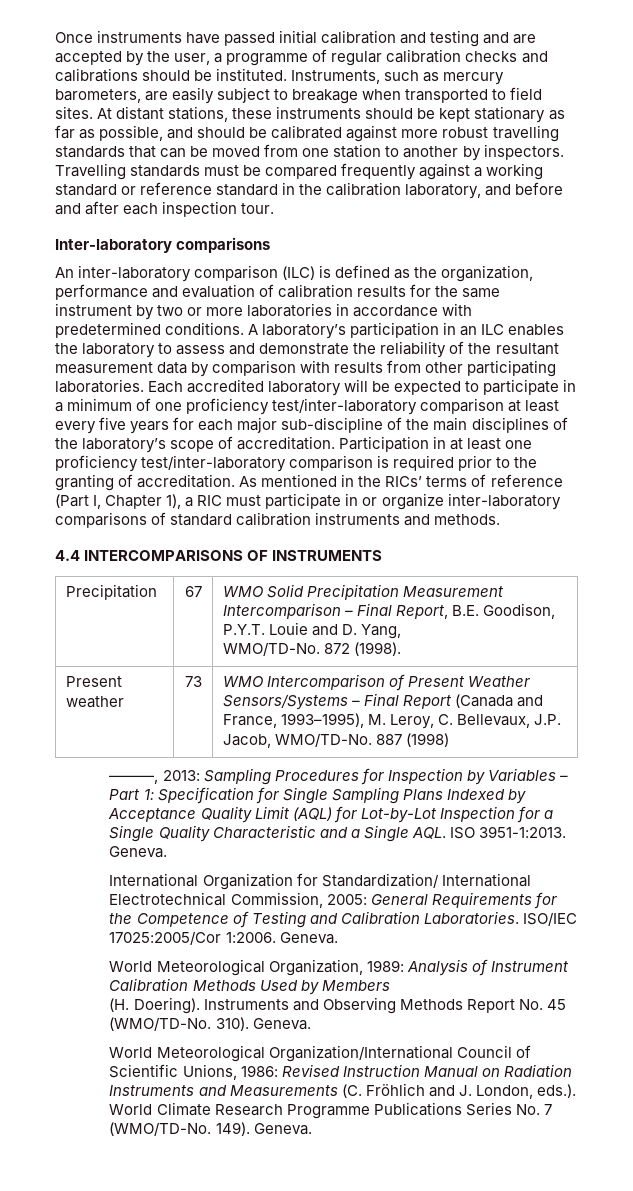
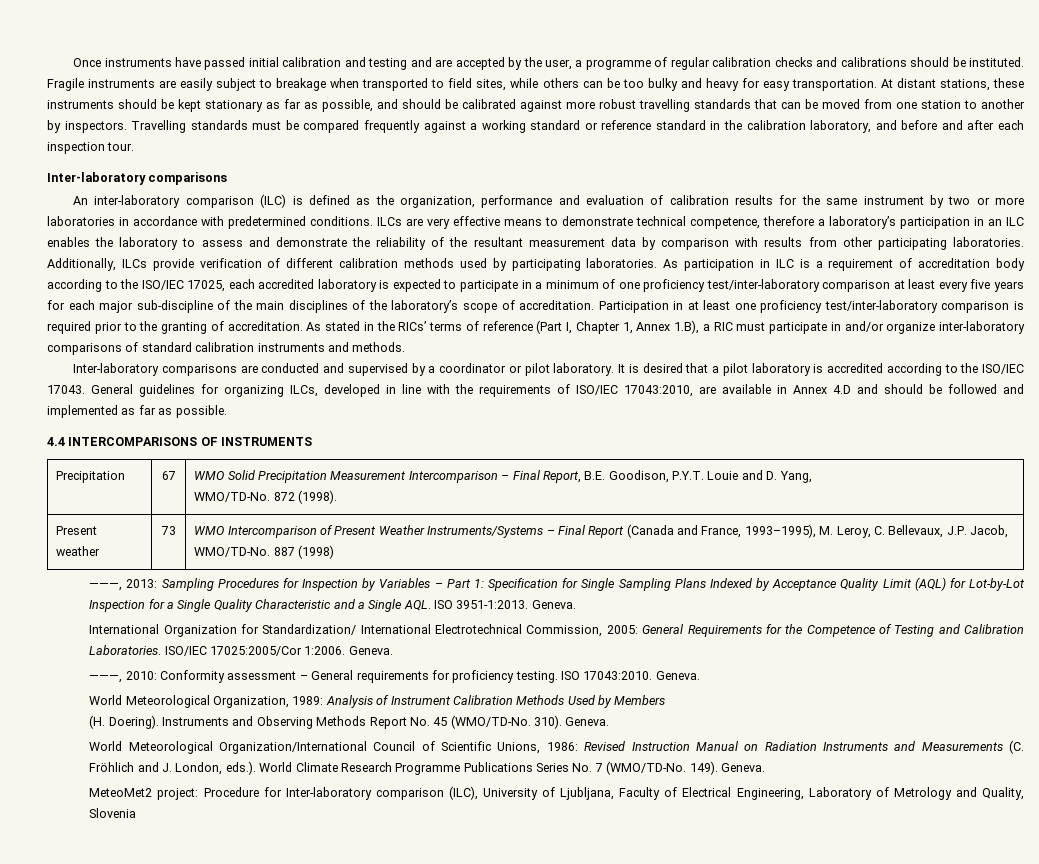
- Instruments, such as mercury barometers, are easily subject to breakage when transported to field sites.
+ Fragile instruments are easily subject to breakage when transported to field sites, while others can be too bulky and heavy for easy transportation.
- A laboratory’s participation in an ILC enables the laboratory to assess and demonstrate the reliability of the resultant measurement data by comparison with results from other participating laboratories.
+ ILCs are very effective means to demonstrate technical competence, therefore a laboratory’s participation in an ILC enables the laboratory to assess and demonstrate the reliability of the resultant measurement data by comparison with results from other participating laboratories.
- Each accredited laboratory will be expected to participate in a minimum of one proficiency test/inter-laboratory comparison at least every five years for each major sub-discipline of the main disciplines of the laboratory’s scope of accreditation.
+ Additionally, ILCs provide verification of different calibration methods used by participating laboratories. As participation in ILC is a requirement of accreditation body according to the ISO/IEC 17025, each accredited laboratory is expected to participate in a minimum of one proficiency test/inter-laboratory comparison at least every five years for each major sub-discipline of the main disciplines of the laboratory’s scope of accreditation.
- As mentioned in the RICs’ terms of reference (Part I, Chapter 1), a RIC must participate in or organize inter-laboratory comparisons of standard calibration instruments and methods.
+ As stated in the RICs’ terms of reference (Part I, Chapter 1, Annex 1.B), a RIC must participate in and/or organize inter-laboratory comparisons of standard calibration instruments and methods.
+ Inter-laboratory comparisons are conducted and supervised by a coordinator or pilot laboratory. It is desired that a pilot laboratory is accredited according to the ISO/IEC 17043. General guidelines for organizing ILCs, developed in line with the requirements of ISO/IEC 17043:2010, are available in Annex 4.D and should be followed and implemented as far as possible.
- Present weather | 73 | WMO Intercomparison of Present Weather Sensors/Systems – Final Report (Canada and France, 1993–1995), M. Leroy, C. Bellevaux, J.P. Jacob, WMO/TD-No. 887 (1998)
+ Present weather | 73 | WMO Intercomparison of Present Weather Instruments/Systems – Final Report (Canada and France, 1993–1995), M. Leroy, C. Bellevaux, J.P. Jacob, WMO/TD-No. 887 (1998)
+ ———, 2010: Conformity assessment – General requirements for proficiency testing. ISO 17043:2010. Geneva.
+ MeteoMet2 project: Procedure for Inter-laboratory comparison (ILC), University of Ljubljana, Faculty of Electrical Engineering, Laboratory of Metrology and Quality, Slovenia

